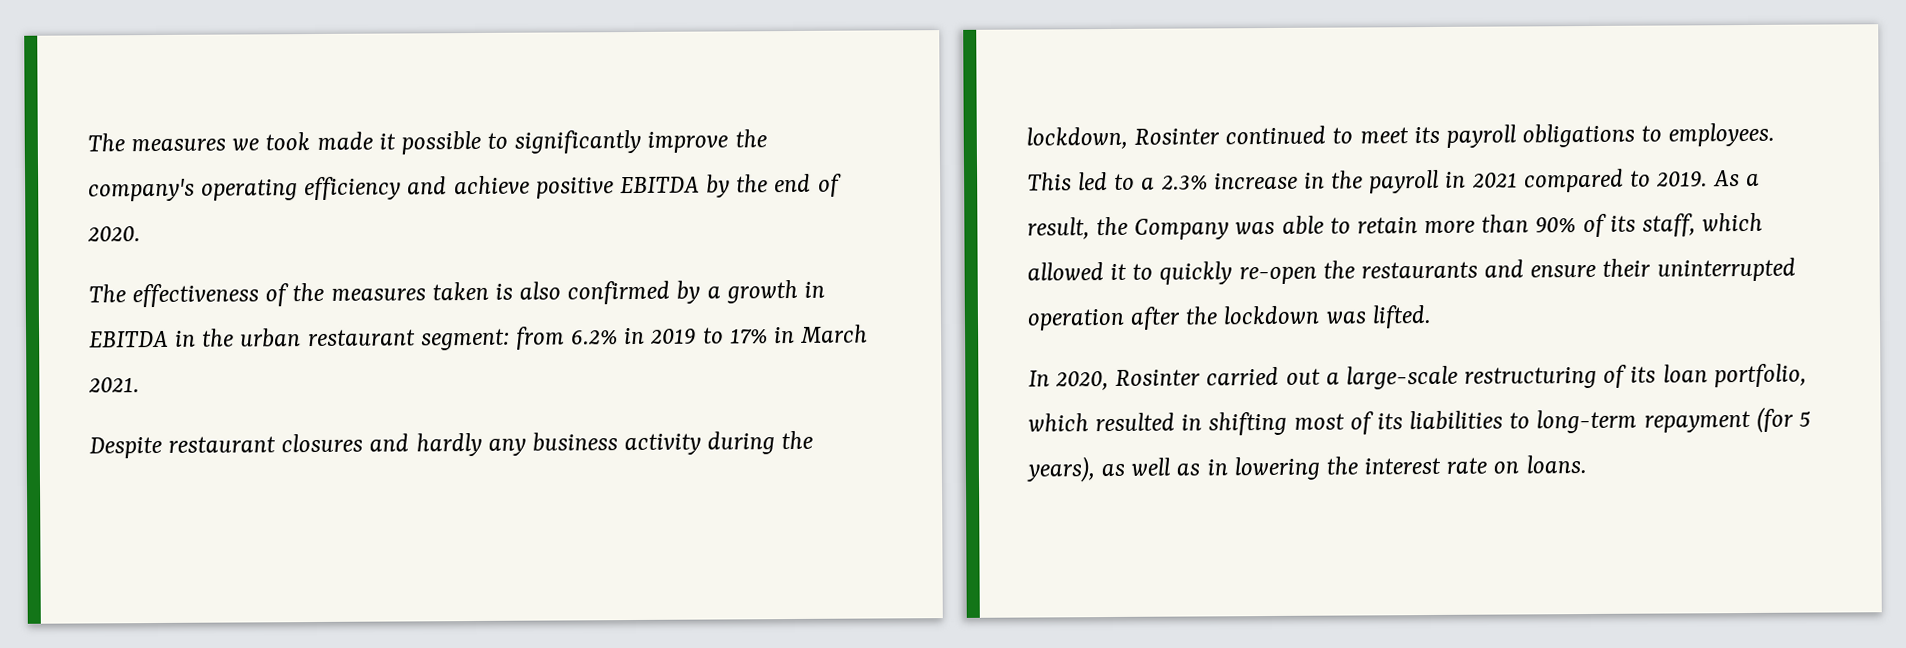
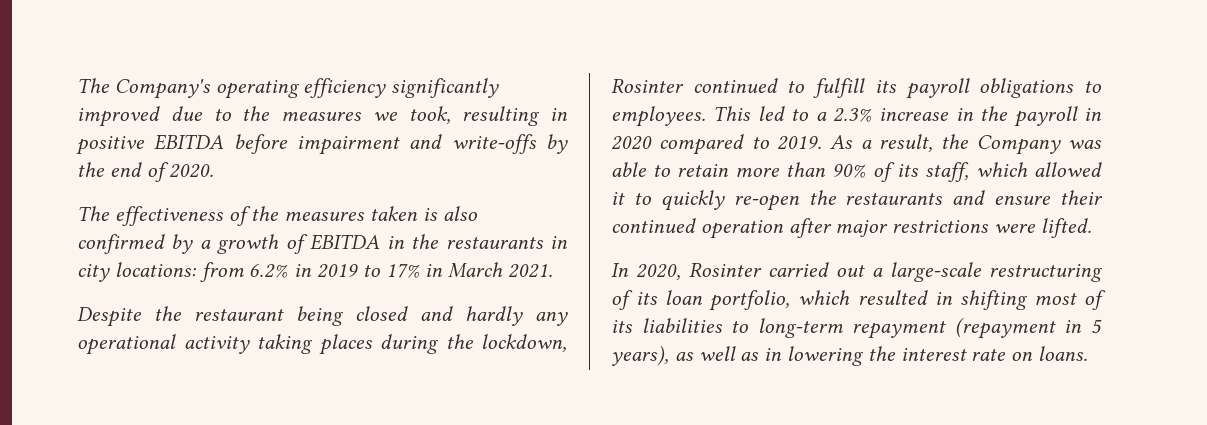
- The measures we took made it possible to significantly improve the company's operating efficiency and achieve positive EBITDA by the end of 2020.
+ The Company's operating efficiency significantly improved due to the measures we took, resulting in positive EBITDA before impairment and write-offs by the end of 2020.
- The effectiveness of the measures taken is also confirmed by a growth in EBITDA in the urban restaurant segment: from 6.2% in 2019 to 17% in March 2021.
+ The effectiveness of the measures taken is also confirmed by a growth of EBITDA in the restaurants in city locations: from 6.2% in 2019 to 17% in March 2021.
- Despite restaurant closures and hardly any business activity during the lockdown, Rosinter continued to meet its payroll obligations to employees.
+ Despite the restaurant being closed and hardly any operational activity taking places during the lockdown, Rosinter continued to fulfill its payroll obligations to employees.
- This led to a 2.3% increase in the payroll in 2021 compared to 2019.
+ This led to a 2.3% increase in the payroll in 2020 compared to 2019.
- As a result, the Company was able to retain more than 90% of its staff, which allowed it to quickly re-open the restaurants and ensure their uninterrupted operation after the lockdown was lifted.
+ As a result, the Company was able to retain more than 90% of its staff, which allowed it to quickly re-open the restaurants and ensure their continued operation after major restrictions were lifted.
- In 2020, Rosinter carried out a large-scale restructuring of its loan portfolio, which resulted in shifting most of its liabilities to long-term repayment (for 5 years), as well as in lowering the interest rate on loans.
+ In 2020, Rosinter carried out a large-scale restructuring of its loan portfolio, which resulted in shifting most of its liabilities to long-term repayment (repayment in 5 years), as well as in lowering the interest rate on loans.

